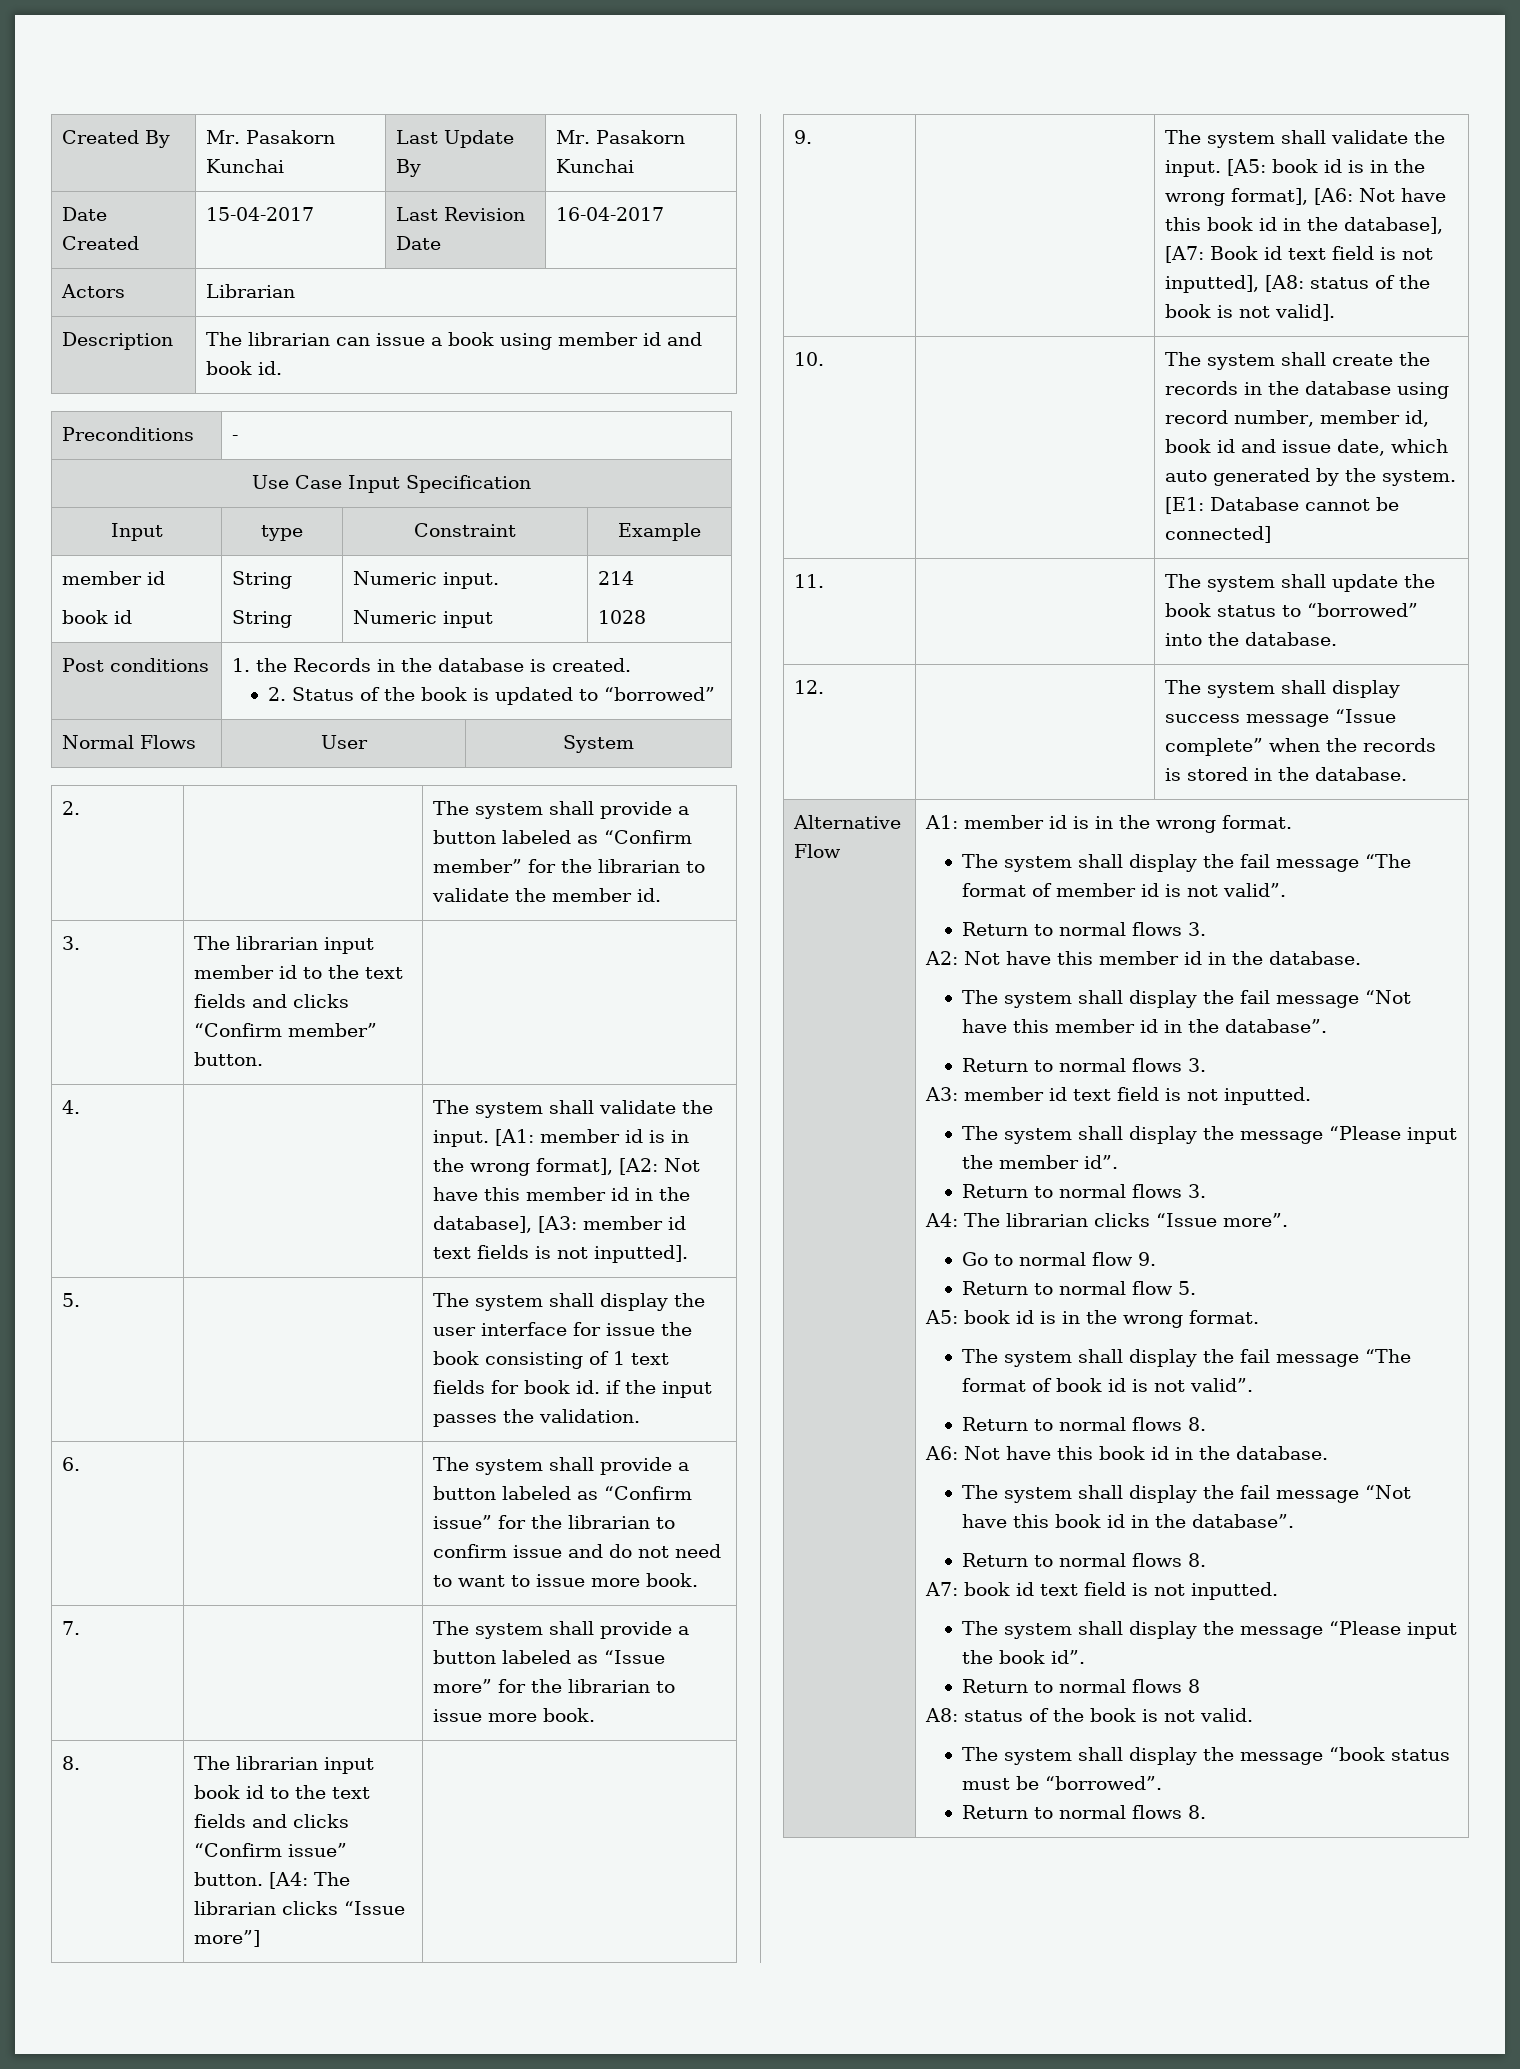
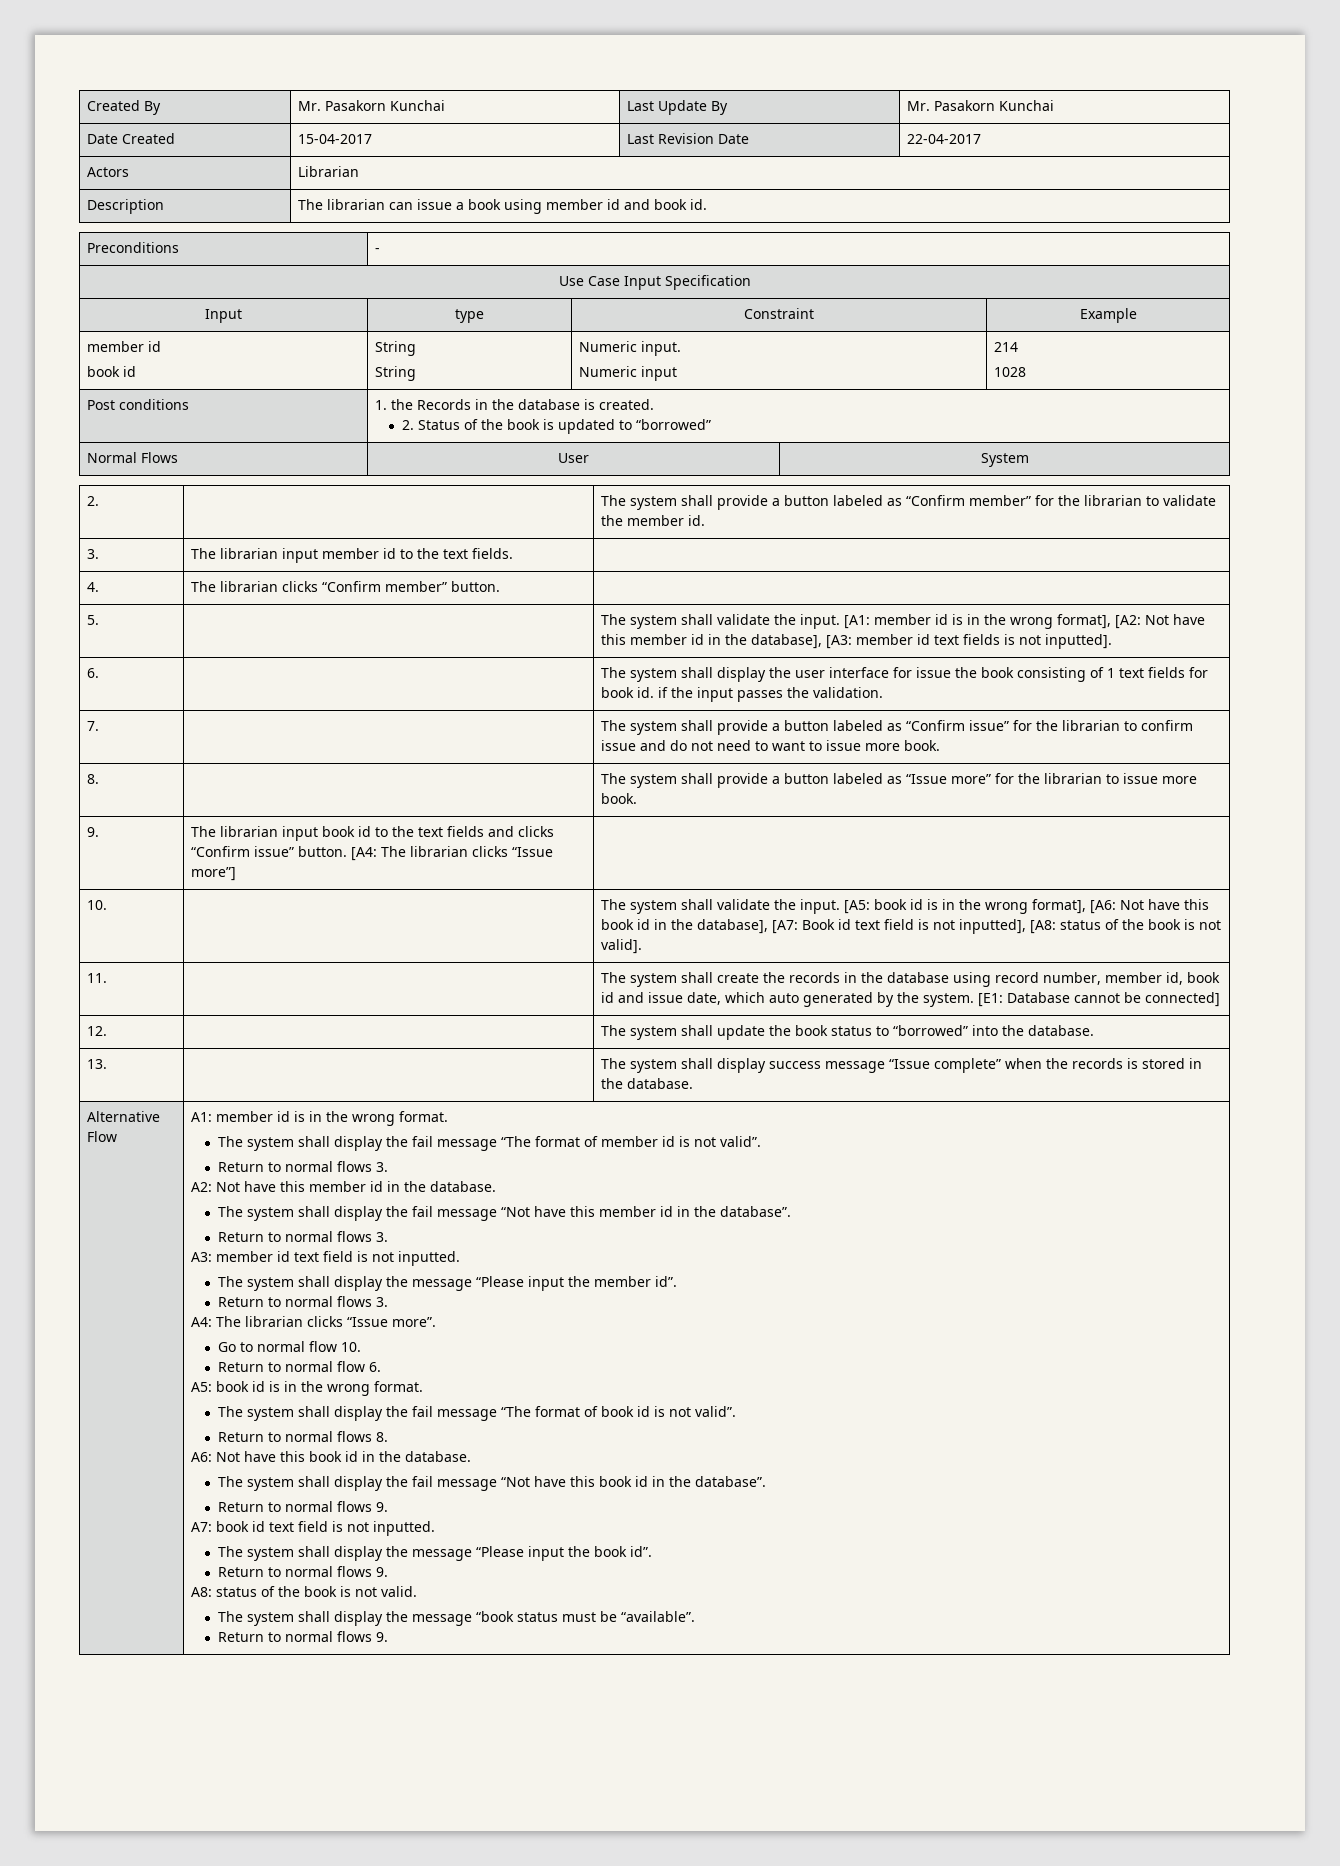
- Date Created | 15-04-2017 | Last Revision Date | 16-04-2017
+ Date Created | 15-04-2017 | Last Revision Date | 22-04-2017
- 3. | The librarian input member id to the text fields and clicks “Confirm member” button. |
+ 3. | The librarian input member id to the text fields. |
+ 4. | The librarian clicks “Confirm member” button. |
- 4. | | The system shall validate the input. [A1: member id is in the wrong format], [A2: Not have this member id in the database], [A3: member id text fields is not inputted].
+ 5. | | The system shall validate the input. [A1: member id is in the wrong format], [A2: Not have this member id in the database], [A3: member id text fields is not inputted].
- 5. | | The system shall display the user interface for issue the book consisting of 1 text fields for book id. if the input passes the validation.
+ 6. | | The system shall display the user interface for issue the book consisting of 1 text fields for book id. if the input passes the validation.
- 6. | | The system shall provide a button labeled as “Confirm issue” for the librarian to confirm issue and do not need to want to issue more book.
+ 7. | | The system shall provide a button labeled as “Confirm issue” for the librarian to confirm issue and do not need to want to issue more book.
- 7. | | The system shall provide a button labeled as “Issue more” for the librarian to issue more book.
+ 8. | | The system shall provide a button labeled as “Issue more” for the librarian to issue more book.
- 8. | The librarian input book id to the text fields and clicks “Confirm issue” button. [A4: The librarian clicks “Issue more”] |
+ 9. | The librarian input book id to the text fields and clicks “Confirm issue” button. [A4: The librarian clicks “Issue more”] |
- 9. | | The system shall validate the input. [A5: book id is in the wrong format], [A6: Not have this book id in the database], [A7: Book id text field is not inputted], [A8: status of the book is not valid].
+ 10. | | The system shall validate the input. [A5: book id is in the wrong format], [A6: Not have this book id in the database], [A7: Book id text field is not inputted], [A8: status of the book is not valid].
- 10. | | The system shall create the records in the database using record number, member id, book id and issue date, which auto generated by the system. [E1: Database cannot be connected]
+ 11. | | The system shall create the records in the database using record number, member id, book id and issue date, which auto generated by the system. [E1: Database cannot be connected]
- 11. | | The system shall update the book status to “borrowed” into the database.
+ 12. | | The system shall update the book status to “borrowed” into the database.
- 12. | | The system shall display success message “Issue complete” when the records is stored in the database.
+ 13. | | The system shall display success message “Issue complete” when the records is stored in the database.
- Go to normal flow 9.
+ Go to normal flow 10.
- Return to normal flow 5.
+ Return to normal flow 6.
  The system shall display the fail message “Not have this book id in the database”.
- Return to normal flows 8.
+ Return to normal flows 9.
  The system shall display the message “Please input the book id”.
- Return to normal flows 8
+ Return to normal flows 9.
- The system shall display the message “book status must be “borrowed”.
- Return to normal flows 8.
+ The system shall display the message “book status must be “available”.
+ Return to normal flows 9.

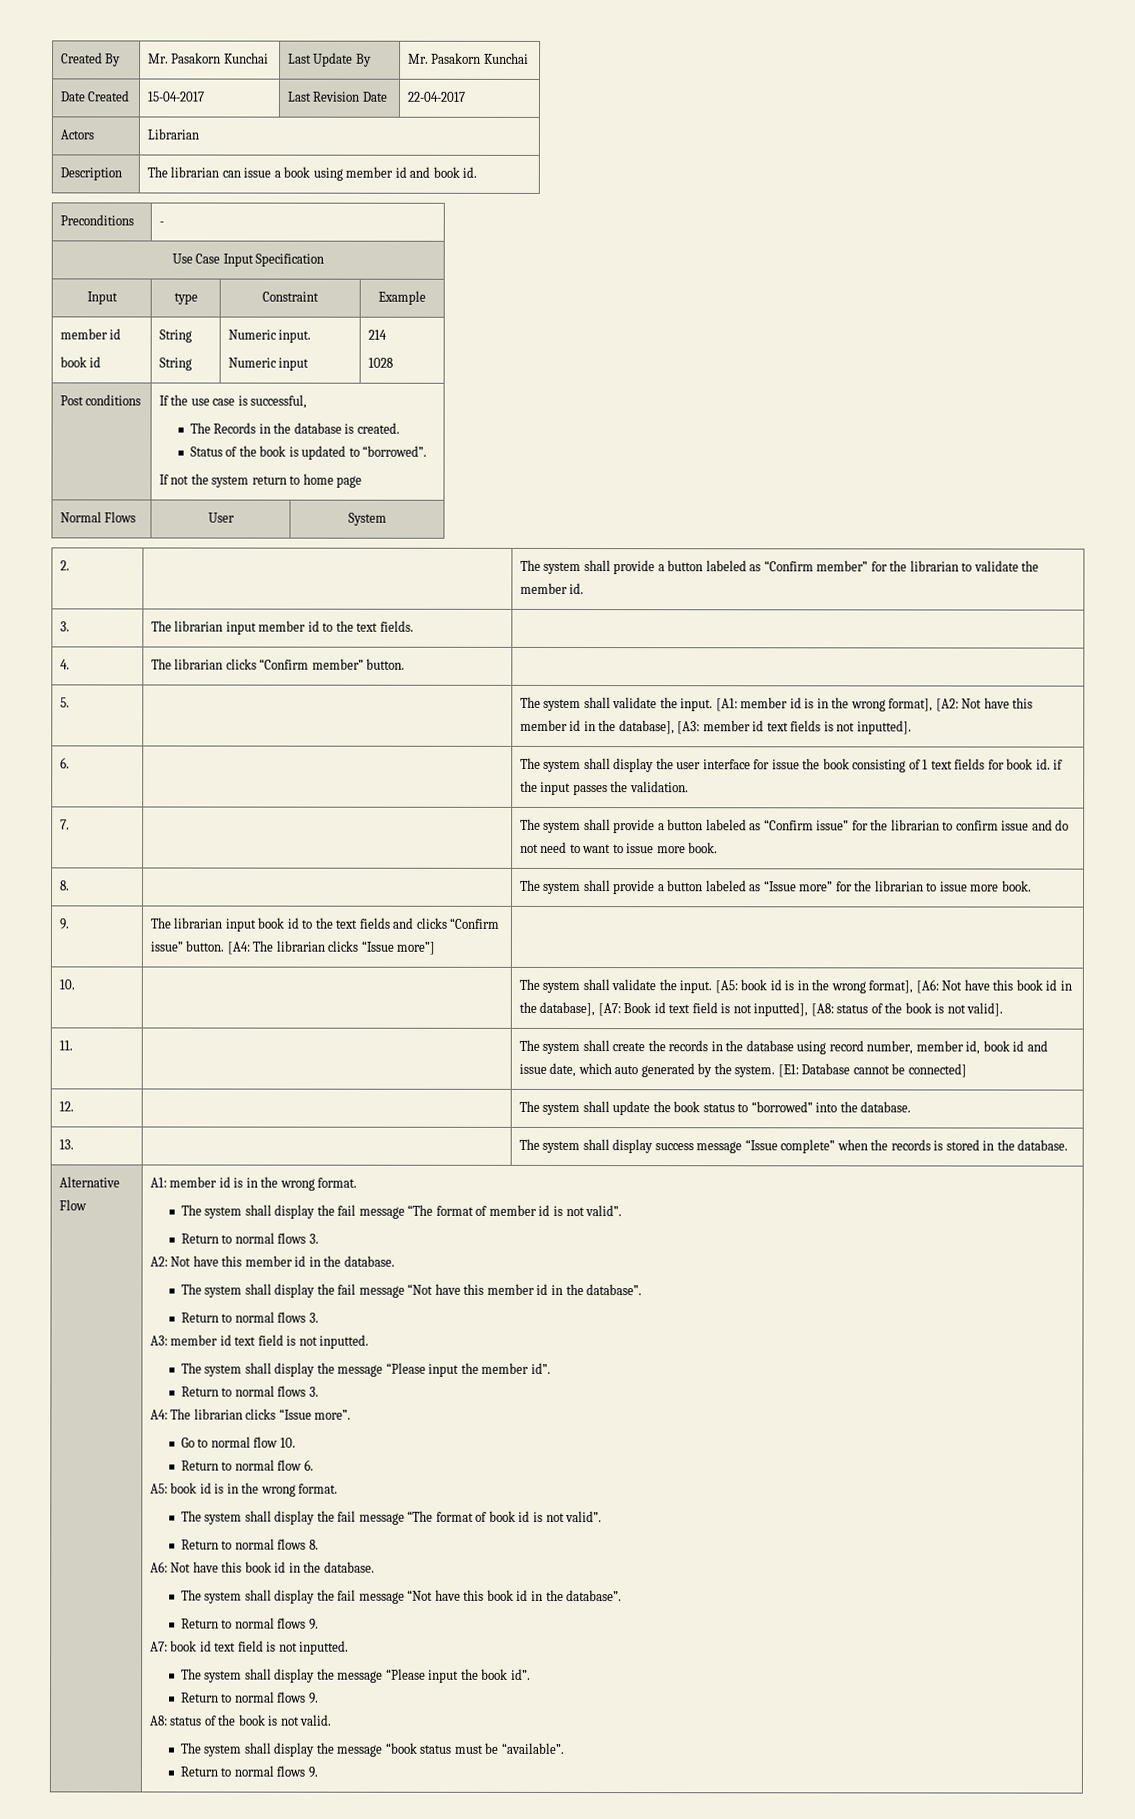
- Post conditions | 1. the Records in the database is created.
- 2. Status of the book is updated to “borrowed”
+ Post conditions | If the use case is successful,
+ The Records in the database is created.
+ Status of the book is updated to “borrowed”.
+ If not the system return to home page

